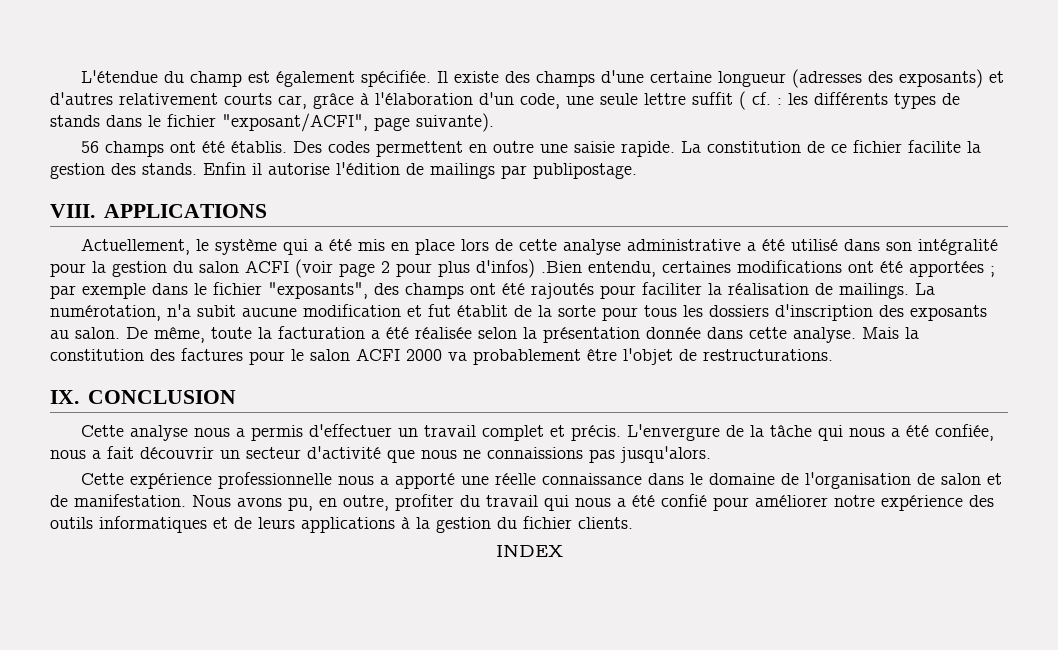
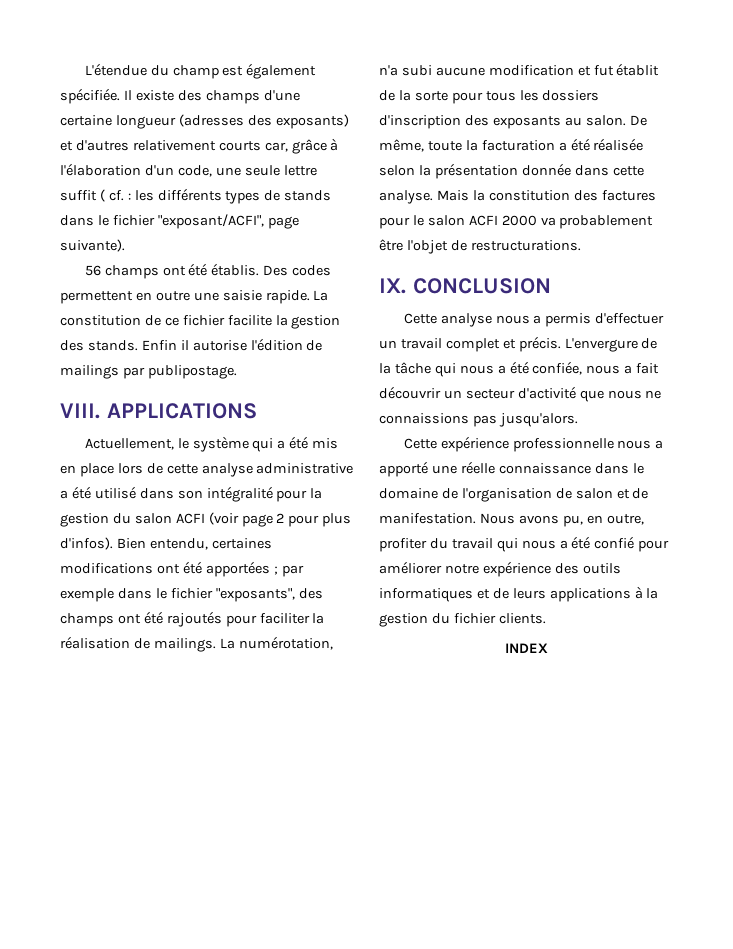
- Actuellement, le système qui a été mis en place lors de cette analyse administrative a été utilisé dans son intégralité pour la gestion du salon ACFI (voir page 2 pour plus d'infos) .Bien entendu, certaines modifications ont été apportées ; par exemple dans le fichier "exposants", des champs ont été rajoutés pour faciliter la réalisation de mailings.
+ Actuellement, le système qui a été mis en place lors de cette analyse administrative a été utilisé dans son intégralité pour la gestion du salon ACFI (voir page 2 pour plus d'infos). Bien entendu, certaines modifications ont été apportées ; par exemple dans le fichier "exposants", des champs ont été rajoutés pour faciliter la réalisation de mailings.
- La numérotation, n'a subit aucune modification et fut établit de la sorte pour tous les dossiers d'inscription des exposants au salon.
+ La numérotation, n'a subi aucune modification et fut établit de la sorte pour tous les dossiers d'inscription des exposants au salon.

